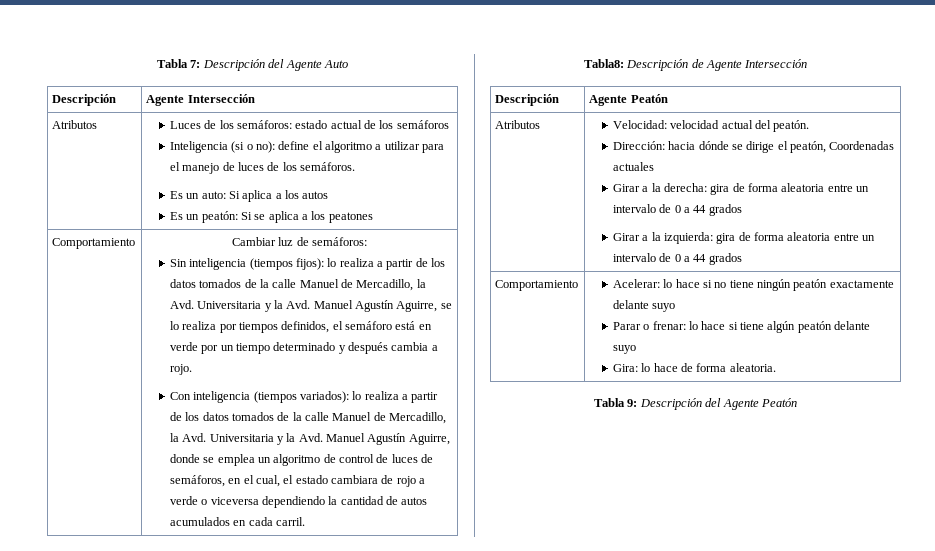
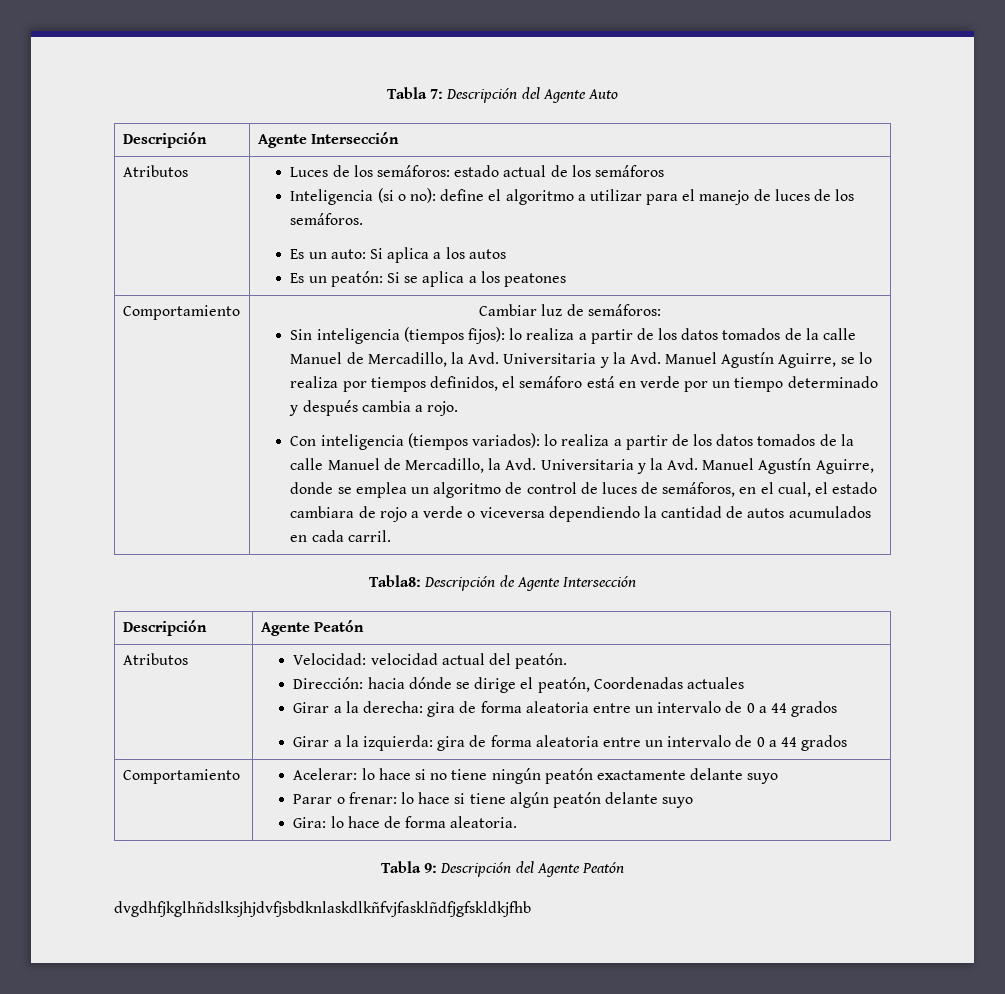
+ dvgdhfjkglhñdslksjhjdvfjsbdknlaskdlkñfvjfasklñdfjgfskldkjfhb

